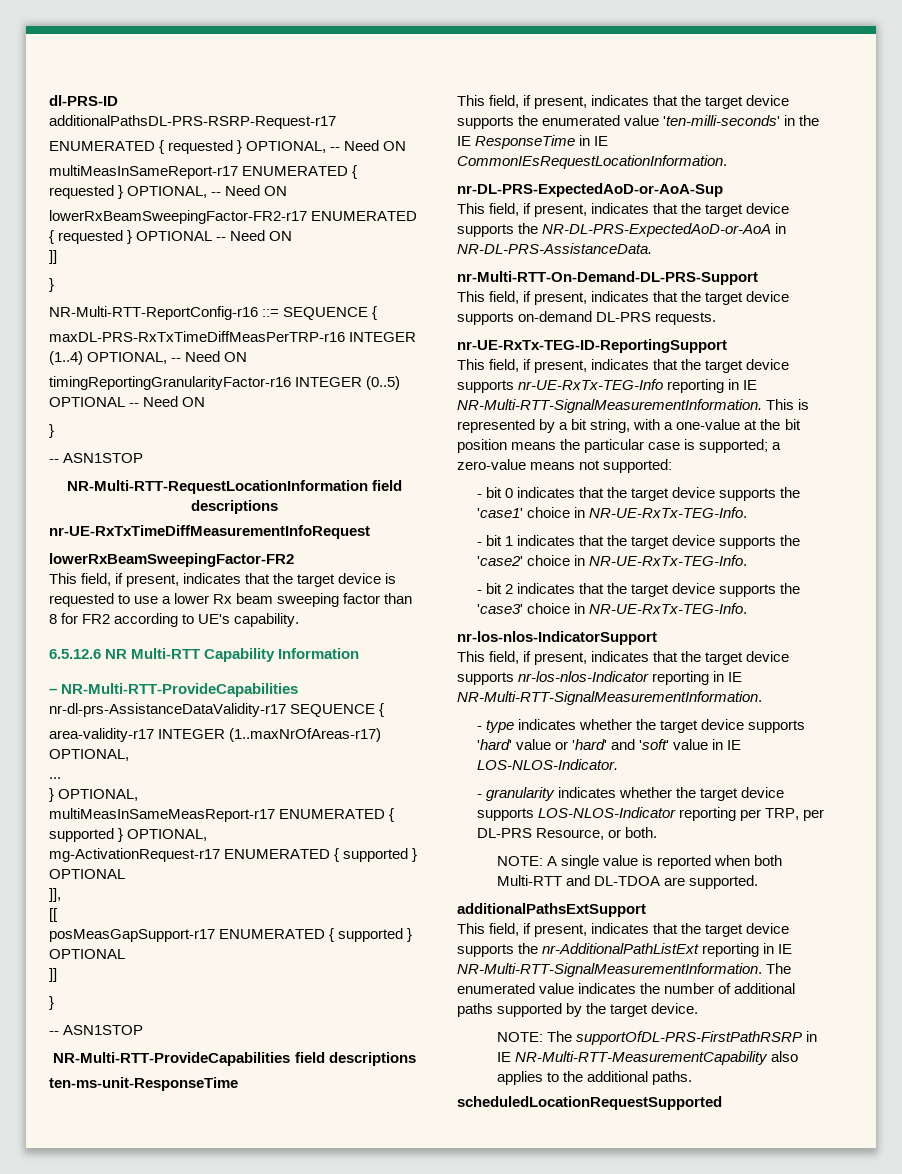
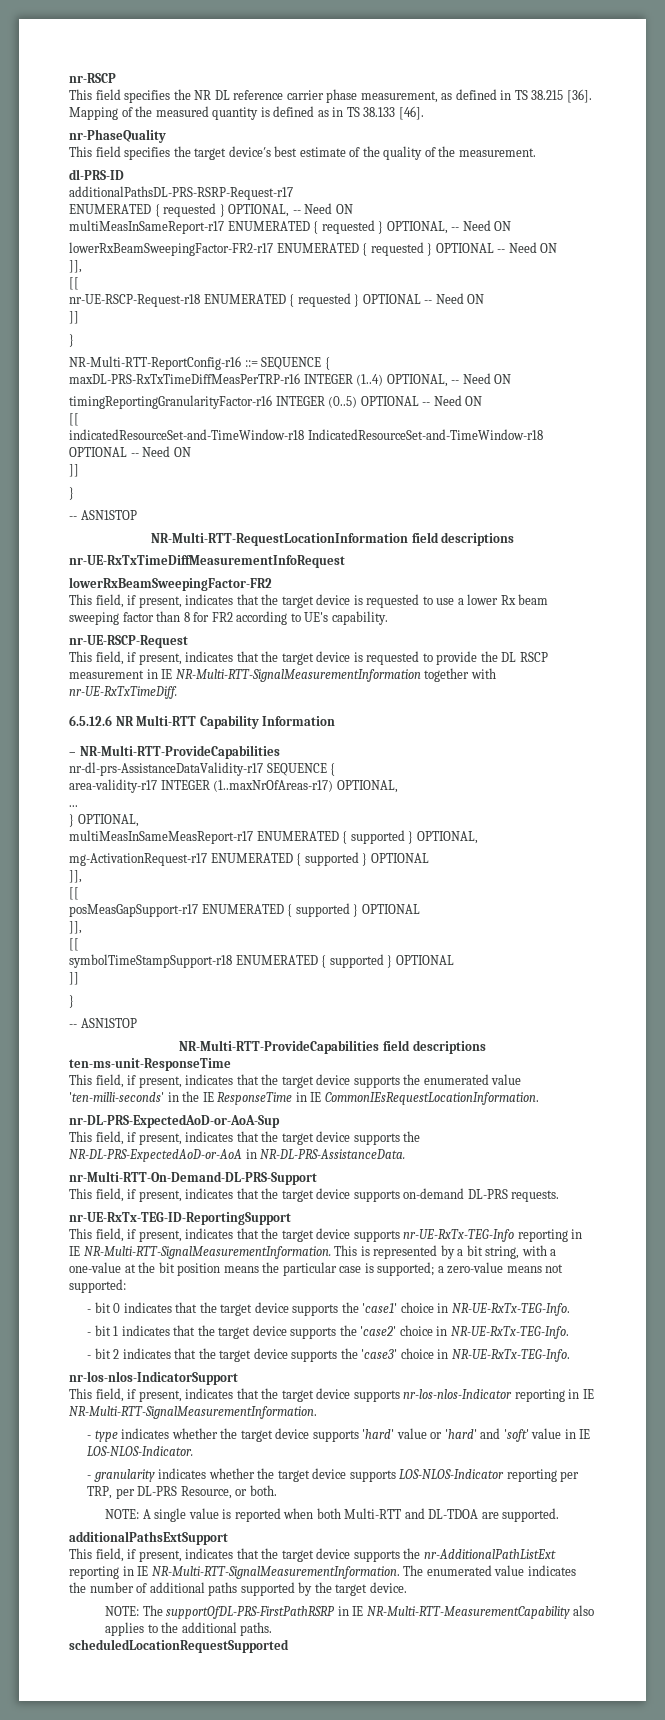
+ nr-RSCP
+ This field specifies the NR DL reference carrier phase measurement, as defined in TS 38.215 [36]. Mapping of the measured quantity is defined as in TS 38.133 [46].
+ nr-PhaseQuality
+ This field specifies the target device′s best estimate of the quality of the measurement.
  lowerRxBeamSweepingFactor-FR2-r17 ENUMERATED { requested } OPTIONAL -- Need ON
+ ]],
+ [[
+ nr-UE-RSCP-Request-r18 ENUMERATED { requested } OPTIONAL -- Need ON
  timingReportingGranularityFactor-r16 INTEGER (0..5) OPTIONAL -- Need ON
+ [[
+ indicatedResourceSet-and-TimeWindow-r18 IndicatedResourceSet-and-TimeWindow-r18 OPTIONAL -- Need ON
+ ]]
+ nr-UE-RSCP-Request
+ This field, if present, indicates that the target device is requested to provide the DL RSCP measurement in IE NR-Multi-RTT-SignalMeasurementInformation together with nr-UE-RxTxTimeDiff.
  posMeasGapSupport-r17 ENUMERATED { supported } OPTIONAL
+ ]],
+ [[
+ symbolTimeStampSupport-r18 ENUMERATED { supported } OPTIONAL

